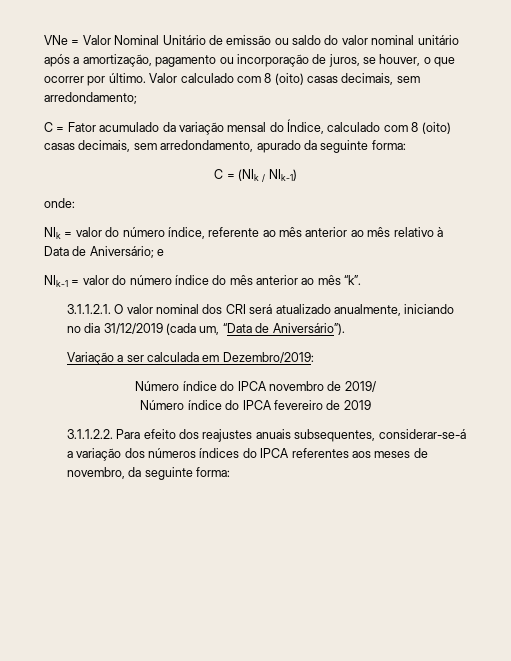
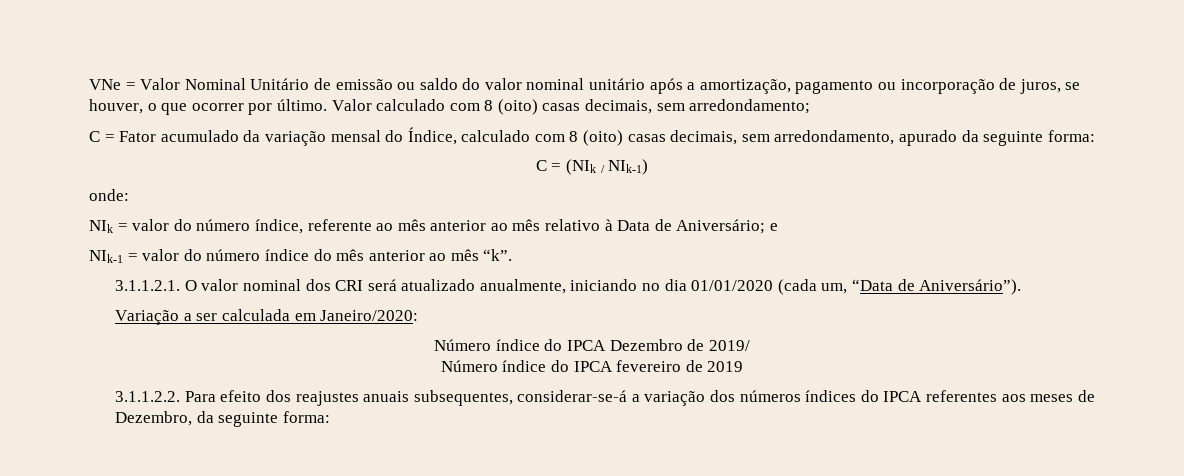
- 3.1.1.2.1. O valor nominal dos CRI será atualizado anualmente, iniciando no dia 31/12/2019 (cada um, “Data de Aniversário”).
+ 3.1.1.2.1. O valor nominal dos CRI será atualizado anualmente, iniciando no dia 01/01/2020 (cada um, “Data de Aniversário”).
- Variação a ser calculada em Dezembro/2019:
- Número índice do IPCA novembro de 2019/
+ Variação a ser calculada em Janeiro/2020:
+ Número índice do IPCA Dezembro de 2019/
- 3.1.1.2.2. Para efeito dos reajustes anuais subsequentes, considerar-se-á a variação dos números índices do IPCA referentes aos meses de novembro, da seguinte forma:
+ 3.1.1.2.2. Para efeito dos reajustes anuais subsequentes, considerar-se-á a variação dos números índices do IPCA referentes aos meses de Dezembro, da seguinte forma:

